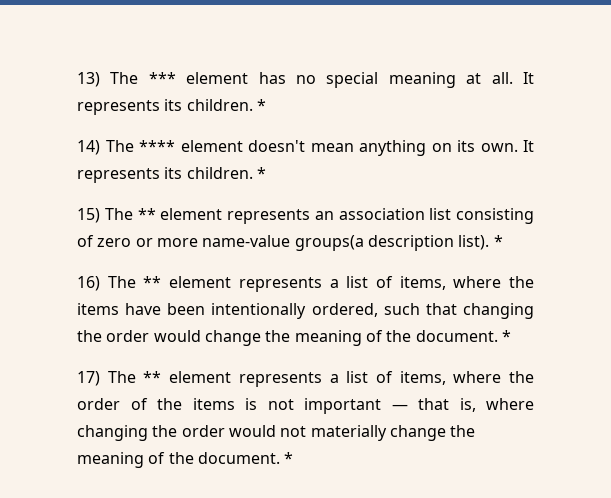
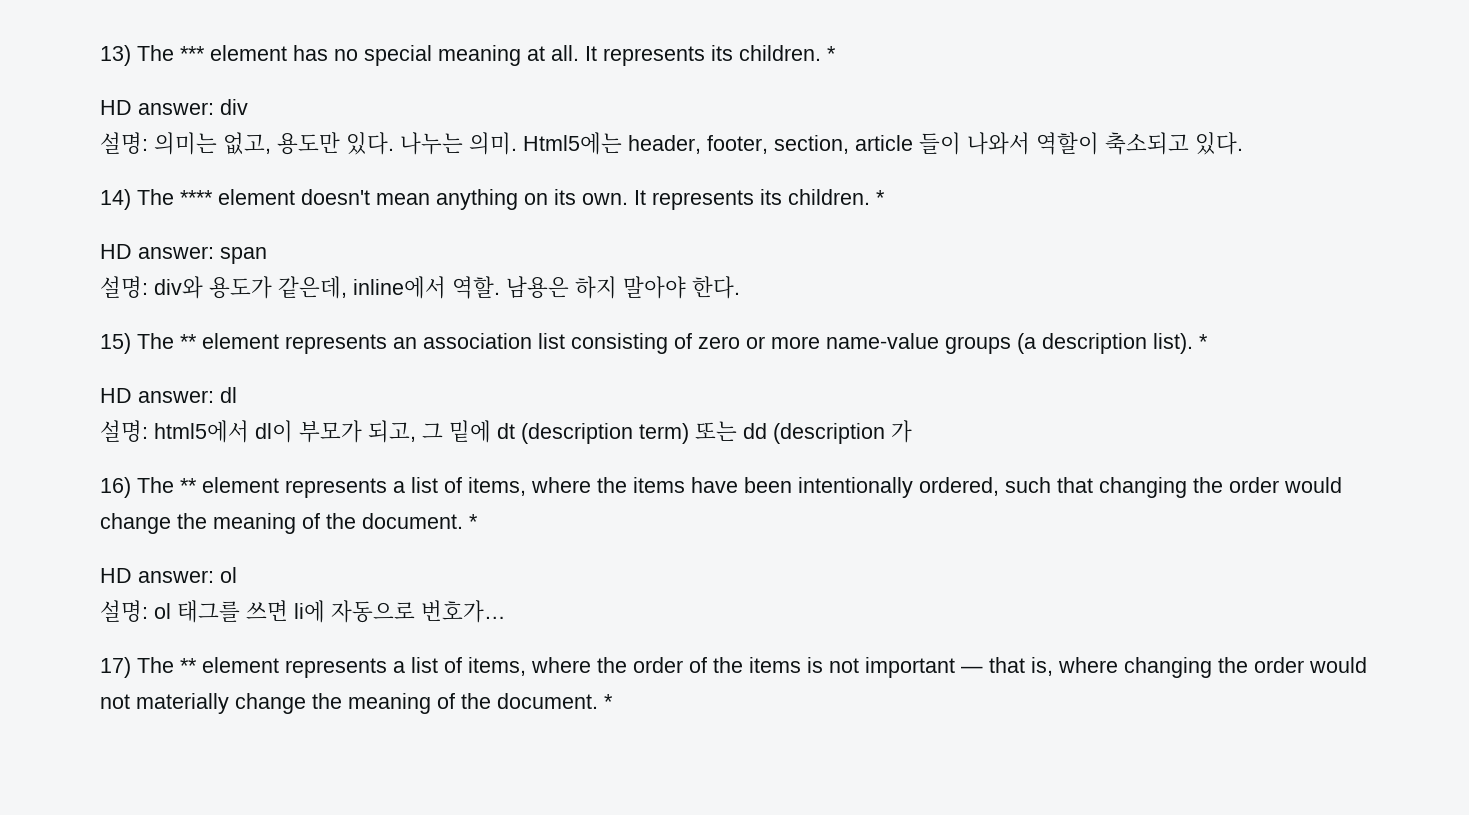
+ HD answer: div
+ 설명: 의미는 없고, 용도만 있다. 나누는 의미. Html5에는 header, footer, section, article 들이 나와서 역할이 축소되고 있다.
+ HD answer: span
+ 설명: div와 용도가 같은데, inline에서 역할. 남용은 하지 말아야 한다.
- 15) The ** element represents an association list consisting of zero or more name-value groups(a description list).
+ 15) The ** element represents an association list consisting of zero or more name-value groups (a description list).
+ HD answer: dl
+ 설명: html5에서 dl이 부모가 되고, 그 밑에 dt (description term) 또는 dd (description 가
+ HD answer: ol
+ 설명: ol 태그를 쓰면 li에 자동으로 번호가…

